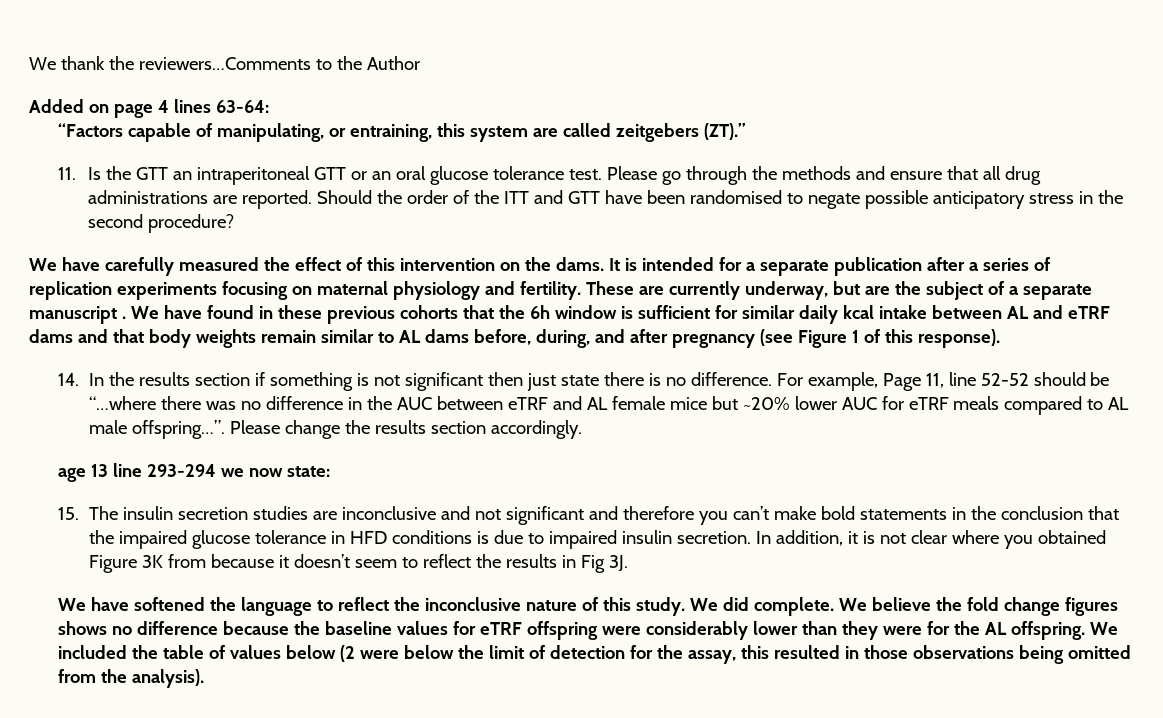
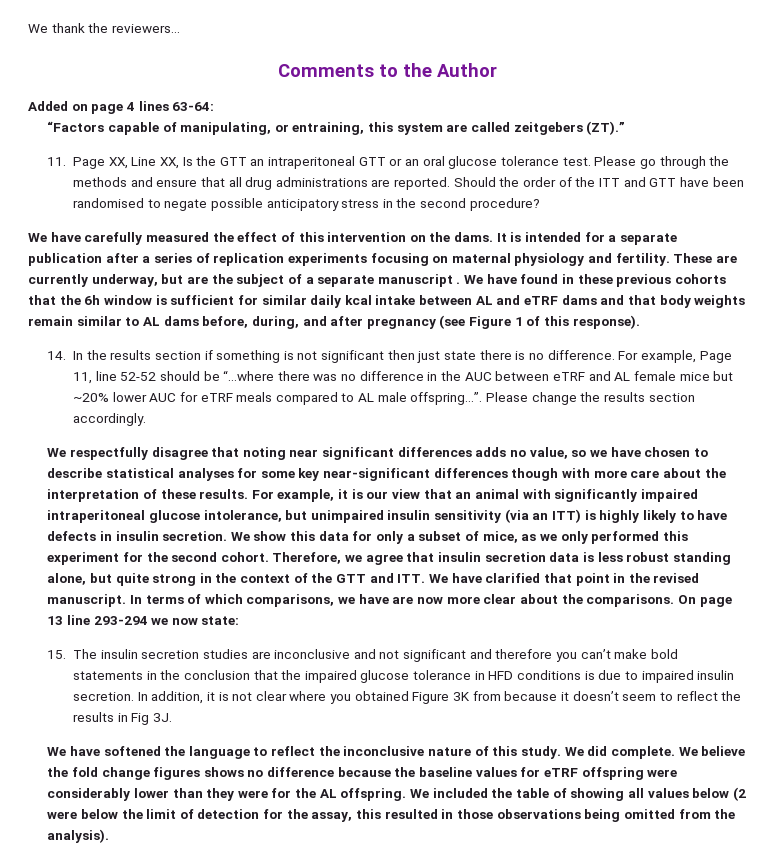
- We thank the reviewers…Comments to the Author
+ We thank the reviewers…
+ Comments to the Author
- 11. Is the GTT an intraperitoneal GTT or an oral glucose tolerance test.
+ 11. Page XX, Line XX, Is the GTT an intraperitoneal GTT or an oral glucose tolerance test.
- age 13 line 293-294 we now state:
+ We respectfully disagree that noting near significant differences adds no value, so we have chosen to describe statistical analyses for some key near-significant differences though with more care about the interpretation of these results. For example, it is our view that an animal with significantly impaired intraperitoneal glucose intolerance, but unimpaired insulin sensitivity (via an ITT) is highly likely to have defects in insulin secretion. We show this data for only a subset of mice, as we only performed this experiment for the second cohort. Therefore, we agree that insulin secretion data is less robust standing alone, but quite strong in the context of the GTT and ITT. We have clarified that point in the revised manuscript. In terms of which comparisons, we have are now more clear about the comparisons. On page 13 line 293-294 we now state:
- We included the table of values below (2 were below the limit of detection for the assay, this resulted in those observations being omitted from the analysis).
+ We included the table of showing all values below (2 were below the limit of detection for the assay, this resulted in those observations being omitted from the analysis).

